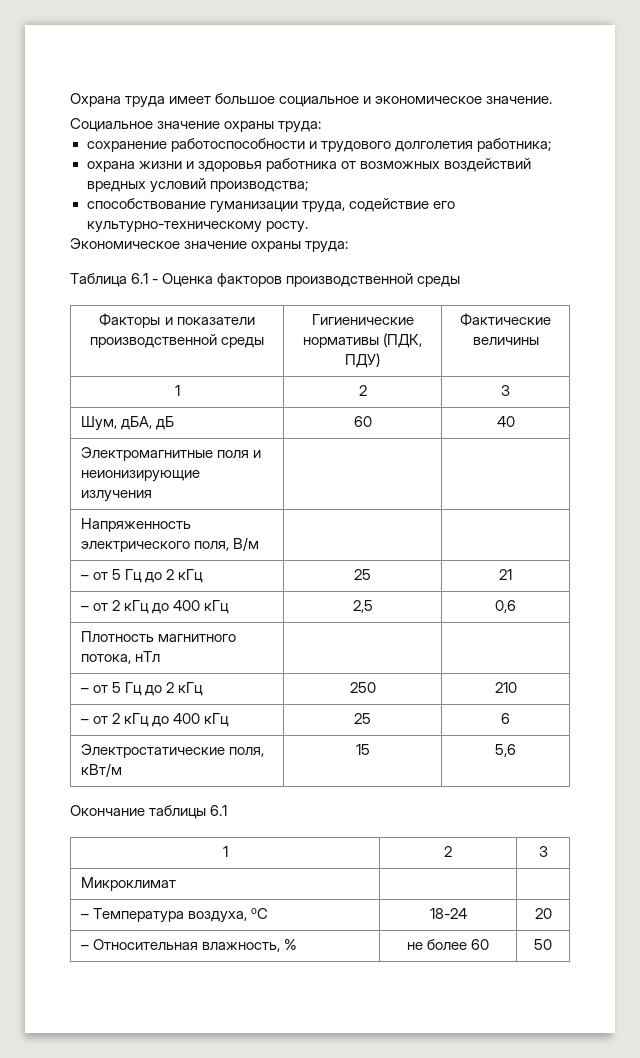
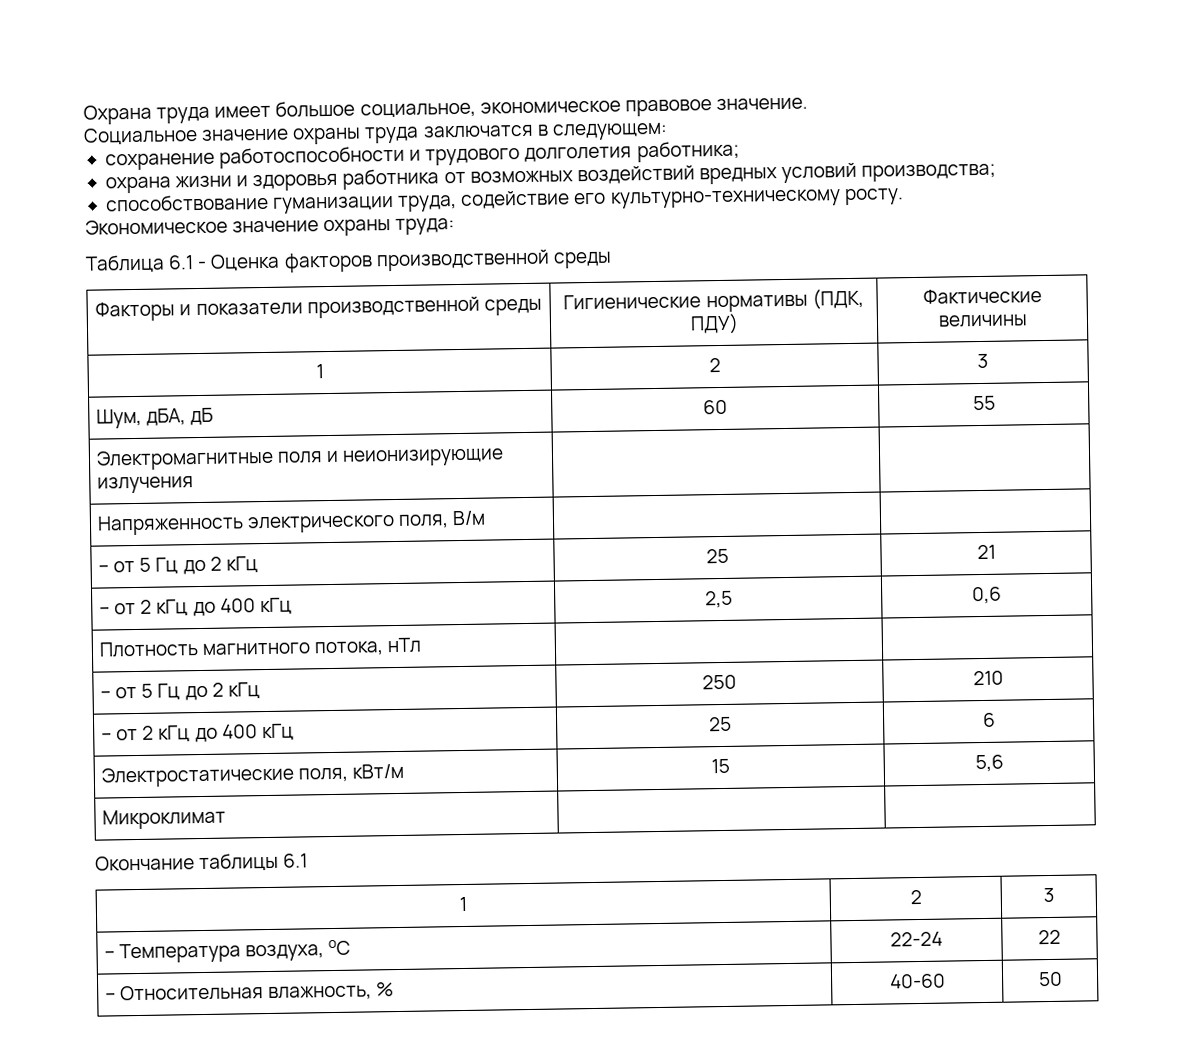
- Охрана труда имеет большое социальное и экономическое значение.
+ Охрана труда имеет большое социальное, экономическое правовое значение.
- Социальное значение охраны труда:
+ Социальное значение охраны труда заключатся в следующем:
- Шум, дБА, дБ | 60 | 40
+ Шум, дБА, дБ | 60 | 55
+ Микроклимат | |
- Микроклимат | |
- – Температура воздуха, оС | 18-24 | 20
+ – Температура воздуха, оС | 22-24 | 22
- – Относительная влажность, % | не более 60 | 50
+ – Относительная влажность, % | 40-60 | 50

